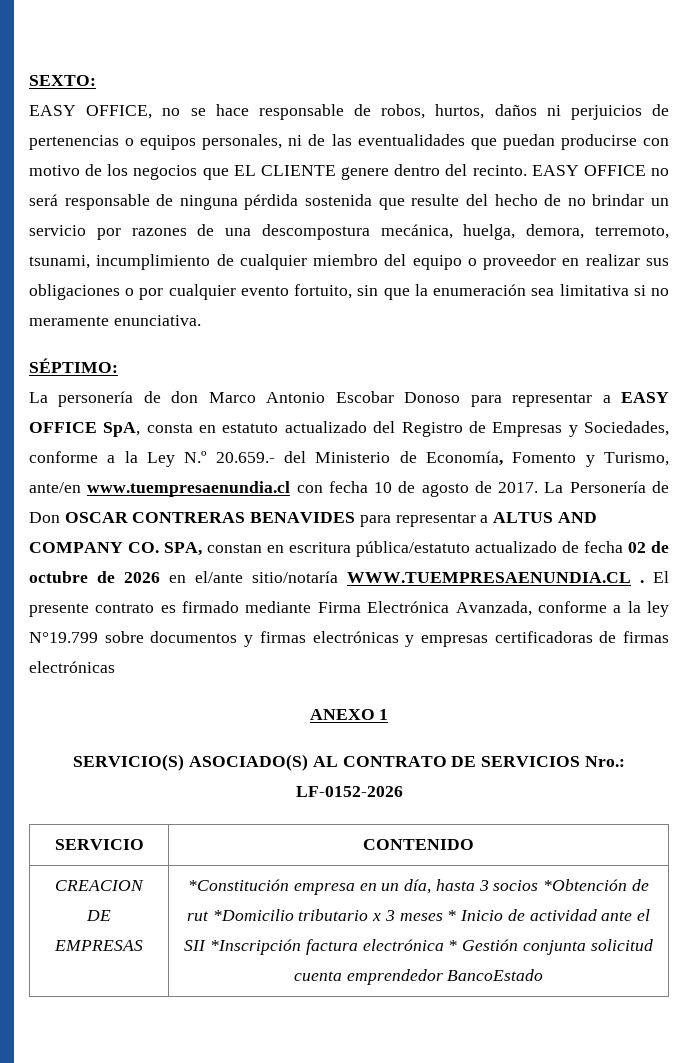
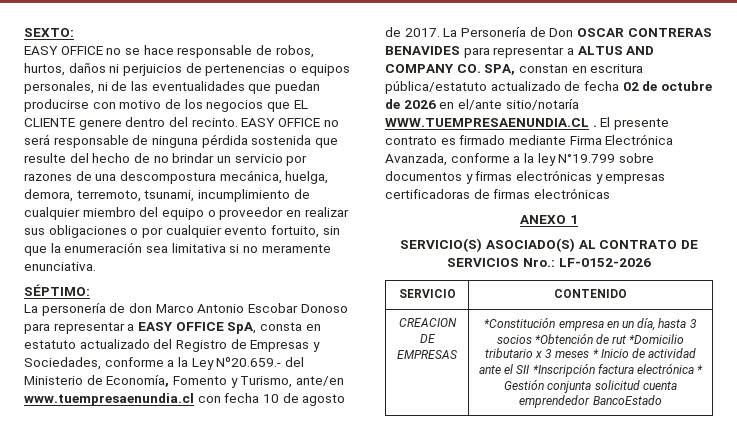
- EASY OFFICE, no se hace responsable de robos, hurtos, daños ni perjuicios de pertenencias o equipos personales, ni de las eventualidades que puedan producirse con motivo de los negocios que EL CLIENTE genere dentro del recinto.
+ EASY OFFICE no se hace responsable de robos, hurtos, daños ni perjuicios de pertenencias o equipos personales, ni de las eventualidades que puedan producirse con motivo de los negocios que EL CLIENTE genere dentro del recinto.
- La personería de don Marco Antonio Escobar Donoso para representar a EASY OFFICE SpA, consta en estatuto actualizado del Registro de Empresas y Sociedades, conforme a la Ley N.º 20.659.- del Ministerio de Economía, Fomento y Turismo, ante/en www.tuempresaenundia.cl con fecha 10 de agosto de 2017.
+ La personería de don Marco Antonio Escobar Donoso para representar a EASY OFFICE SpA, consta en estatuto actualizado del Registro de Empresas y Sociedades, conforme a la Ley Nº20.659.- del Ministerio de Economía, Fomento y Turismo, ante/en www.tuempresaenundia.cl con fecha 10 de agosto de 2017.

